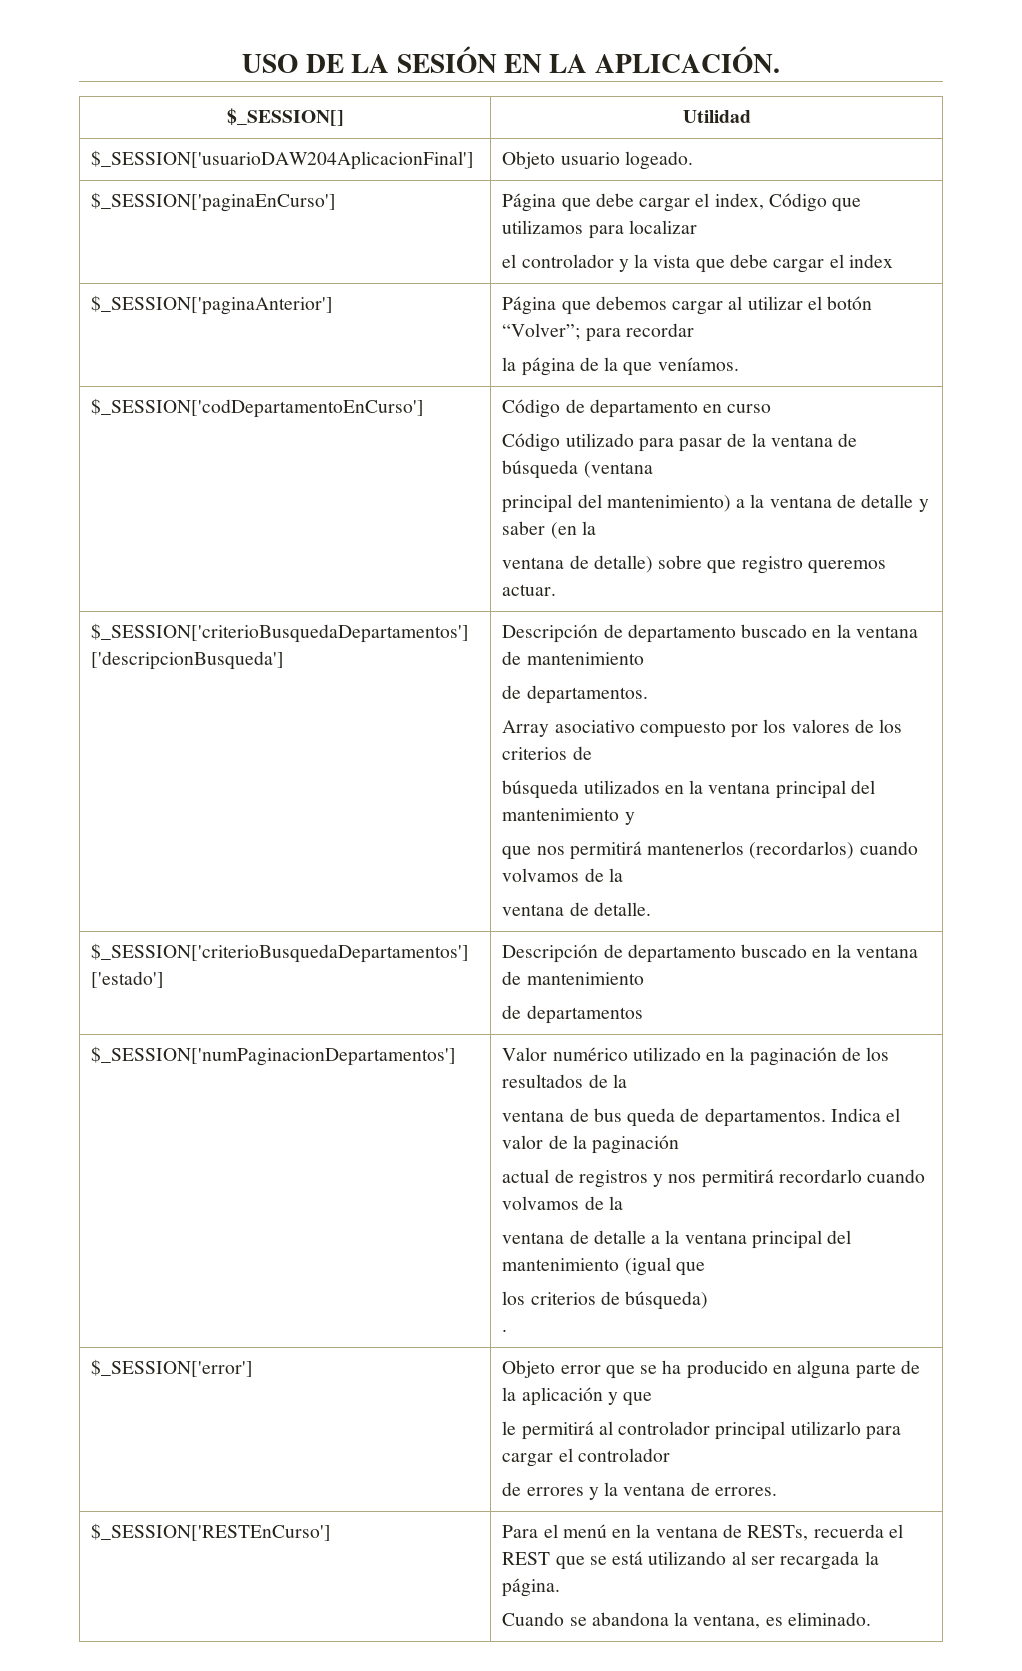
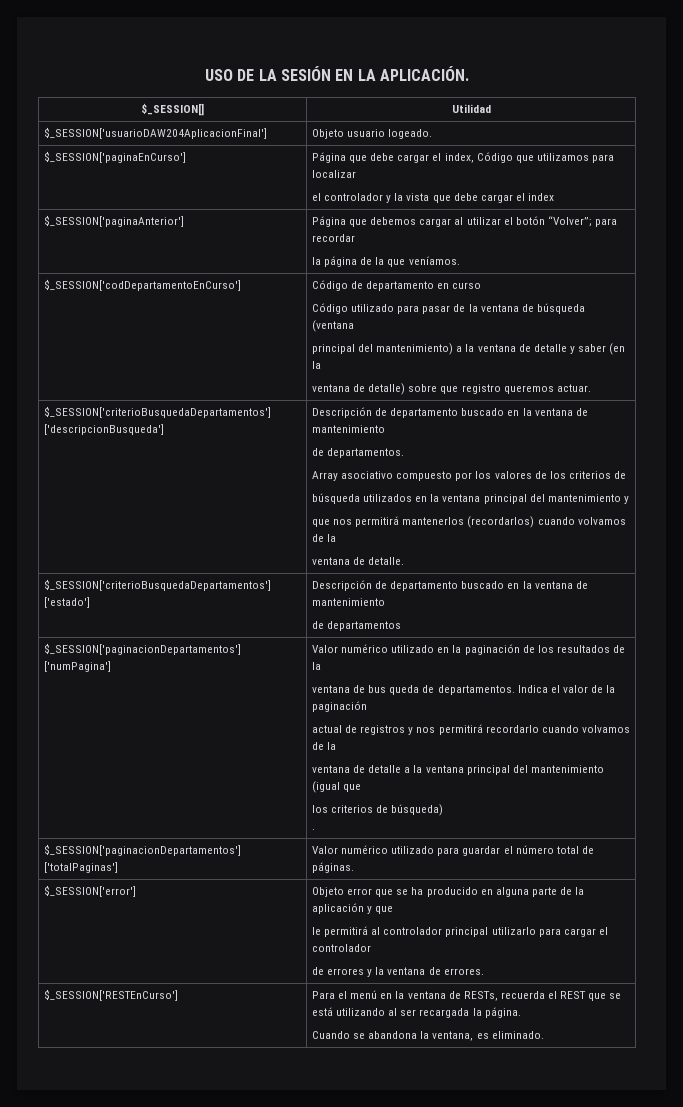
- $_SESSION['numPaginacionDepartamentos']
+ $_SESSION['paginacionDepartamentos'] ['numPagina']
+ $_SESSION['paginacionDepartamentos'] ['totalPaginas'] | Valor numérico utilizado para guardar el número total de páginas.

